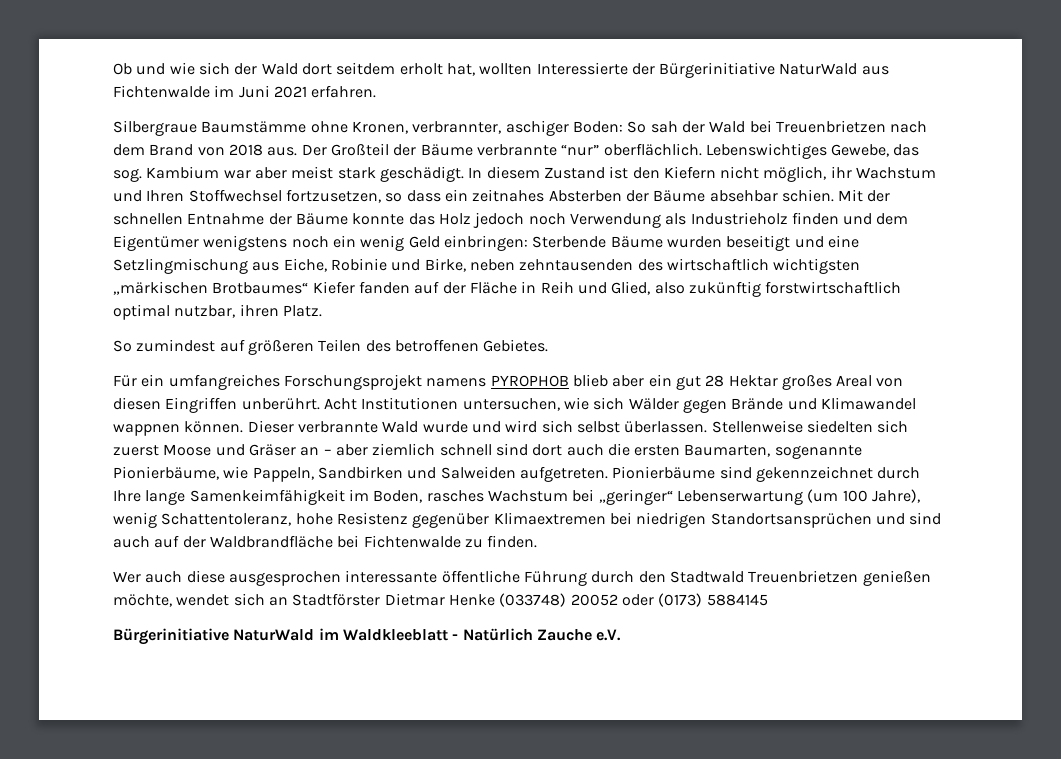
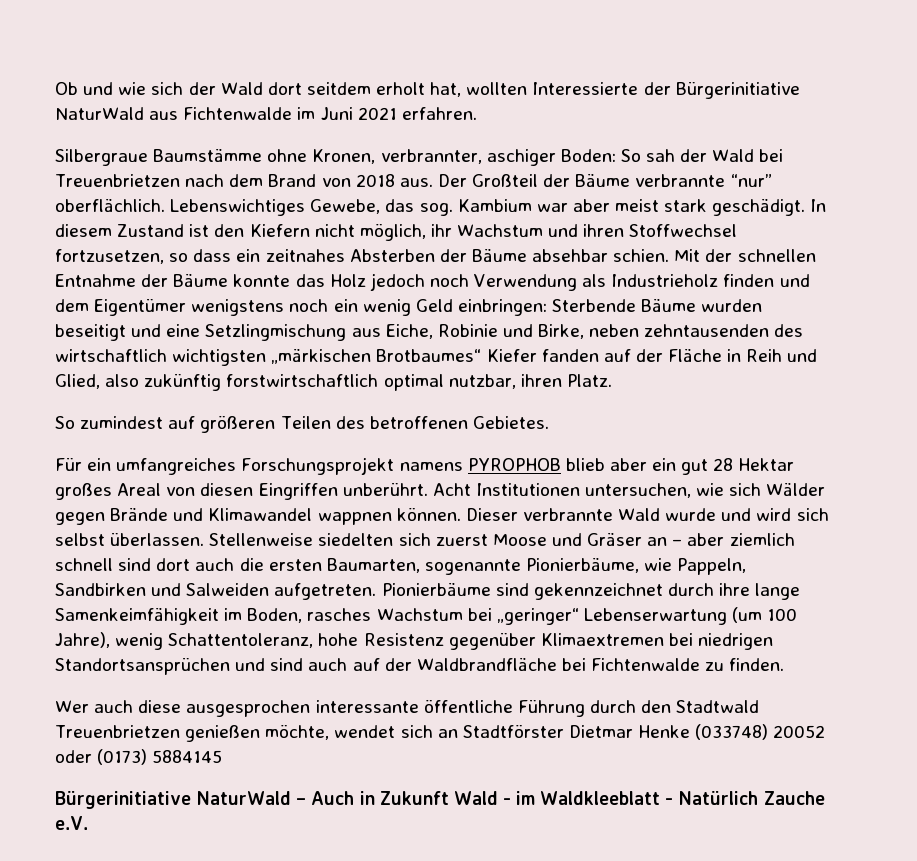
- In diesem Zustand ist den Kiefern nicht möglich, ihr Wachstum und Ihren Stoffwechsel fortzusetzen, so dass ein zeitnahes Absterben der Bäume absehbar schien.
+ In diesem Zustand ist den Kiefern nicht möglich, ihr Wachstum und ihren Stoffwechsel fortzusetzen, so dass ein zeitnahes Absterben der Bäume absehbar schien.
- Pionierbäume sind gekennzeichnet durch Ihre lange Samenkeimfähigkeit im Boden, rasches Wachstum bei „geringer“ Lebenserwartung (um 100 Jahre), wenig Schattentoleranz, hohe Resistenz gegenüber Klimaextremen bei niedrigen Standortsansprüchen und sind auch auf der Waldbrandfläche bei Fichtenwalde zu finden.
+ Pionierbäume sind gekennzeichnet durch ihre lange Samenkeimfähigkeit im Boden, rasches Wachstum bei „geringer“ Lebenserwartung (um 100 Jahre), wenig Schattentoleranz, hohe Resistenz gegenüber Klimaextremen bei niedrigen Standortsansprüchen und sind auch auf der Waldbrandfläche bei Fichtenwalde zu finden.
- Bürgerinitiative NaturWald im Waldkleeblatt - Natürlich Zauche e.V.
+ Bürgerinitiative NaturWald – Auch in Zukunft Wald - im Waldkleeblatt - Natürlich Zauche e.V.

